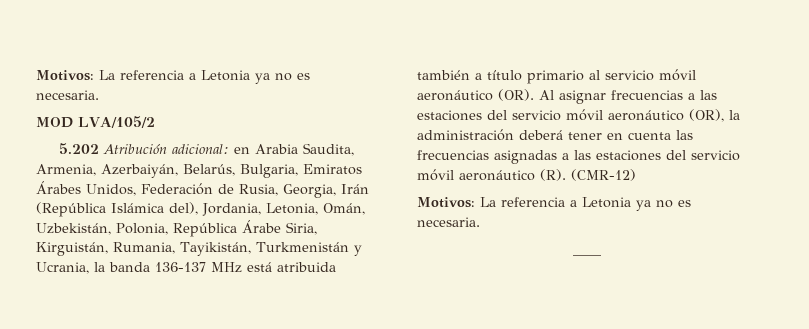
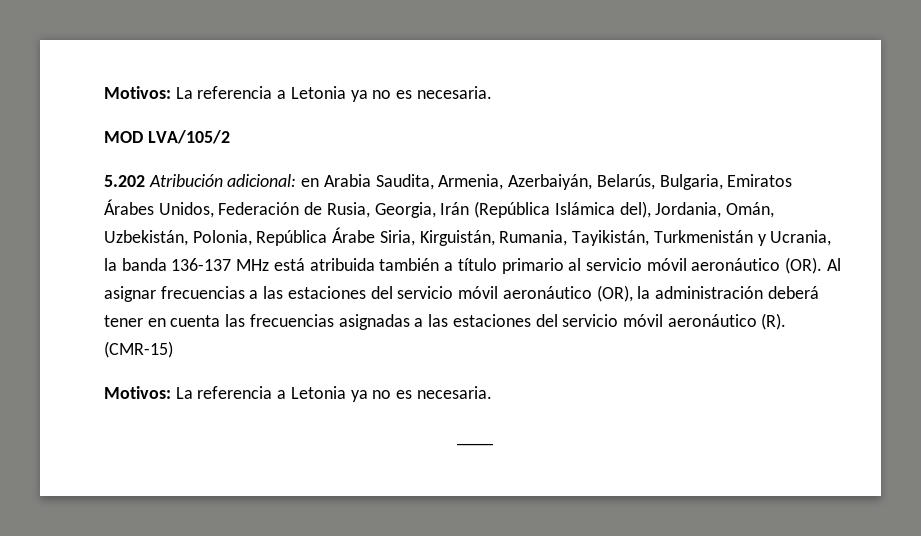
- en Arabia Saudita, Armenia, Azerbaiyán, Belarús, Bulgaria, Emiratos Árabes Unidos, Federación de Rusia, Georgia, Irán (República Islámica del), Jordania, Letonia, Omán, Uzbekistán, Polonia, República Árabe Siria, Kirguistán, Rumania, Tayikistán, Turkmenistán y Ucrania, la banda 136-137 MHz está atribuida también a título primario al servicio móvil aeronáutico (OR). Al asignar frecuencias a las estaciones del servicio móvil aeronáutico (OR), la administración deberá tener en cuenta las frecuencias asignadas a las estaciones del servicio móvil aeronáutico (R). (CMR-12)
+ en Arabia Saudita, Armenia, Azerbaiyán, Belarús, Bulgaria, Emiratos Árabes Unidos, Federación de Rusia, Georgia, Irán (República Islámica del), Jordania, Omán, Uzbekistán, Polonia, República Árabe Siria, Kirguistán, Rumania, Tayikistán, Turkmenistán y Ucrania, la banda 136-137 MHz está atribuida también a título primario al servicio móvil aeronáutico (OR). Al asignar frecuencias a las estaciones del servicio móvil aeronáutico (OR), la administración deberá tener en cuenta las frecuencias asignadas a las estaciones del servicio móvil aeronáutico (R). (CMR-15)

